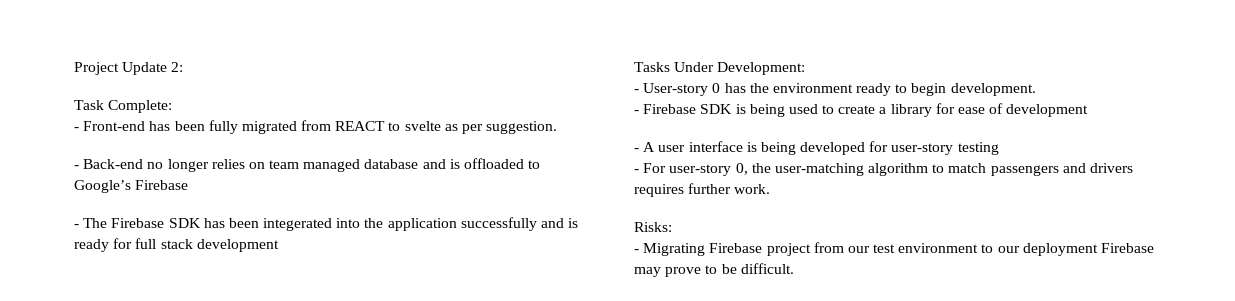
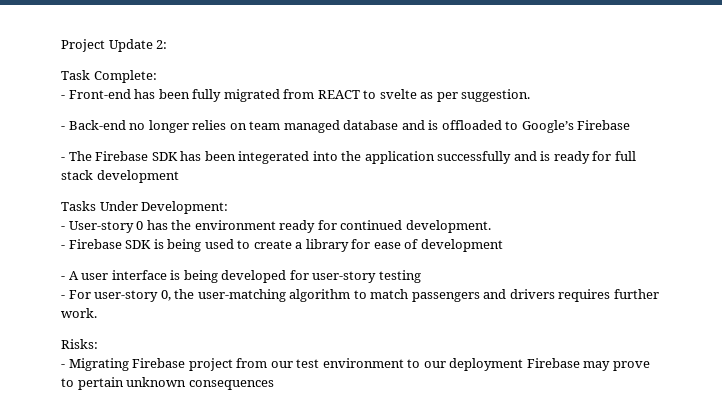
- - User-story 0 has the environment ready to begin development.
+ - User-story 0 has the environment ready for continued development.
- - Migrating Firebase project from our test environment to our deployment Firebase may prove to be difficult.
+ - Migrating Firebase project from our test environment to our deployment Firebase may prove to pertain unknown consequences

